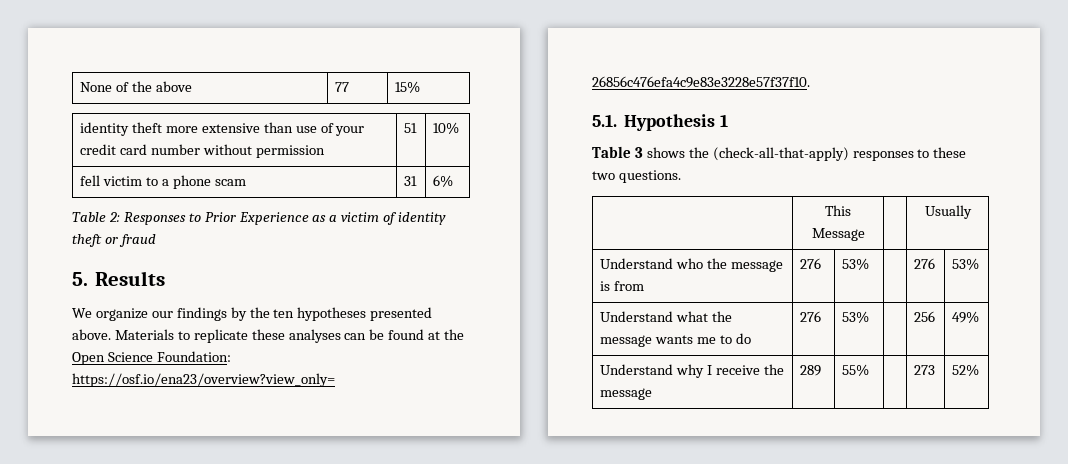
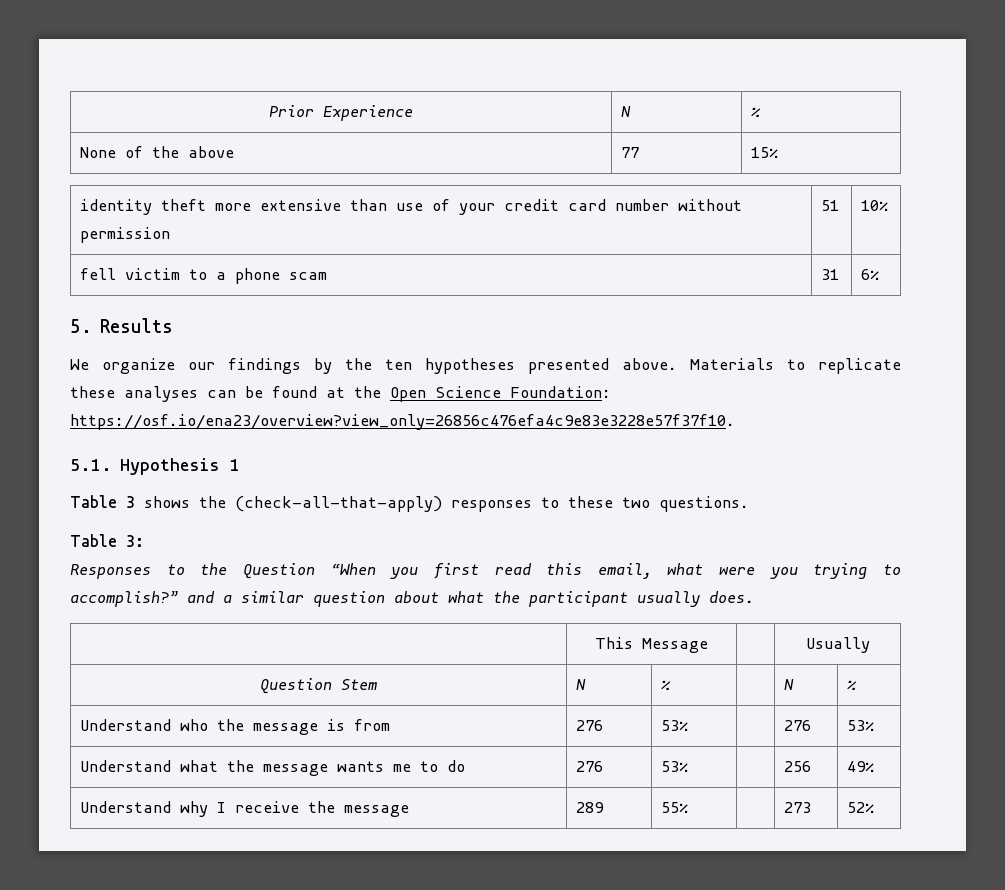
+ Prior Experience | N | %
- Table 2: Responses to Prior Experience as a victim of identity theft or fraud
+ Table 3:
+ Responses to the Question “When you first read this email, what were you trying to accomplish?” and a similar question about what the participant usually does.
  | This Message | | Usually
+ Question Stem | N | % | | N | %

